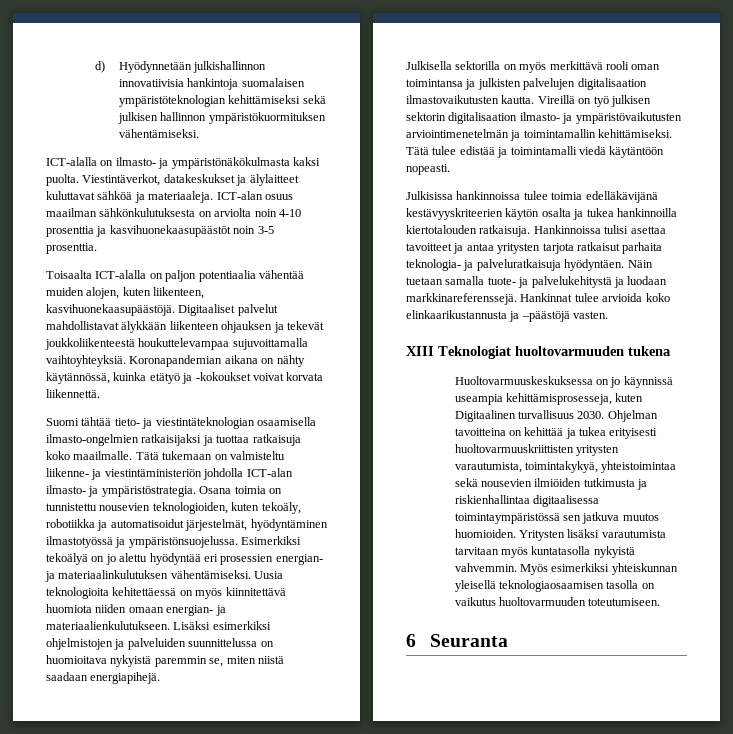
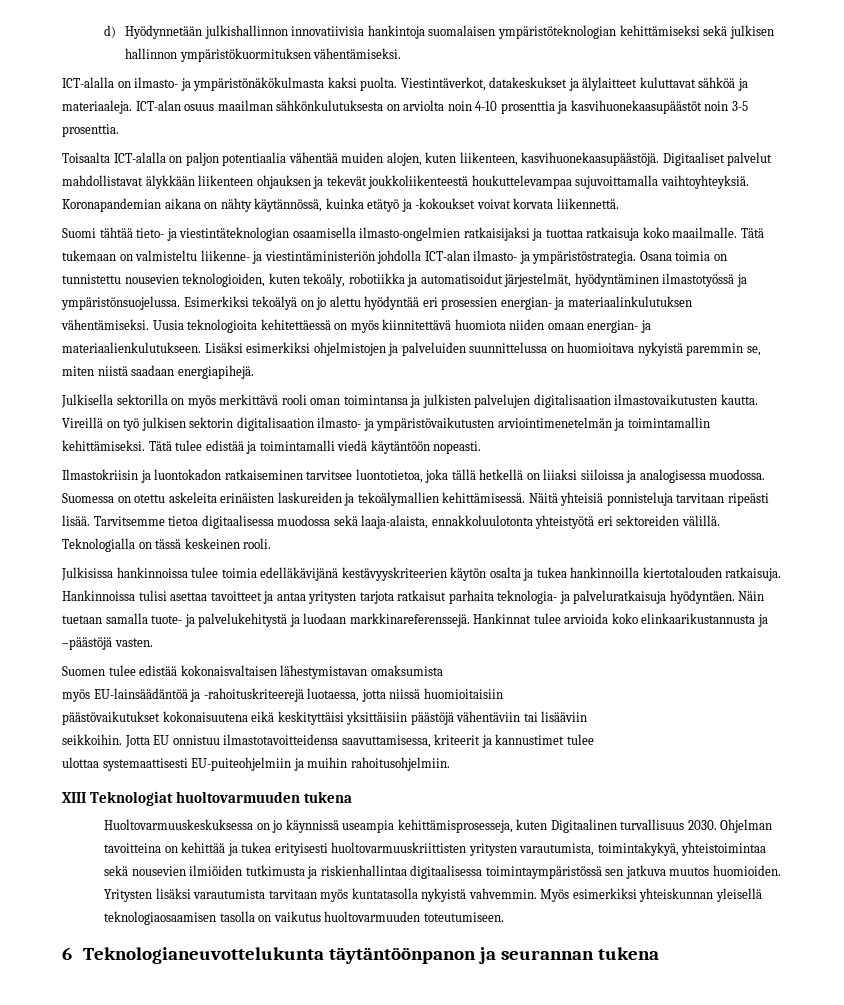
+ Ilmastokriisin ja luontokadon ratkaiseminen tarvitsee luontotietoa, joka tällä hetkellä on liiaksi siiloissa ja analogisessa muodossa. Suomessa on otettu askeleita erinäisten laskureiden ja tekoälymallien kehittämisessä. Näitä yhteisiä ponnisteluja tarvitaan ripeästi lisää. Tarvitsemme tietoa digitaalisessa muodossa sekä laaja-alaista, ennakkoluulotonta yhteistyötä eri sektoreiden välillä. Teknologialla on tässä keskeinen rooli.
+ Suomen tulee edistää kokonaisvaltaisen lähestymistavan omaksumista
+ myös EU-lainsäädäntöä ja -rahoituskriteerejä luotaessa, jotta niissä huomioitaisiin
+ päästövaikutukset kokonaisuutena eikä keskityttäisi yksittäisiin päästöjä vähentäviin tai lisääviin
+ seikkoihin. Jotta EU onnistuu ilmastotavoitteidensa saavuttamisessa, kriteerit ja kannustimet tulee
+ ulottaa systemaattisesti EU-puiteohjelmiin ja muihin rahoitusohjelmiin.
- 6 Seuranta
+ 6 Teknologianeuvottelukunta täytäntöönpanon ja seurannan tukena

